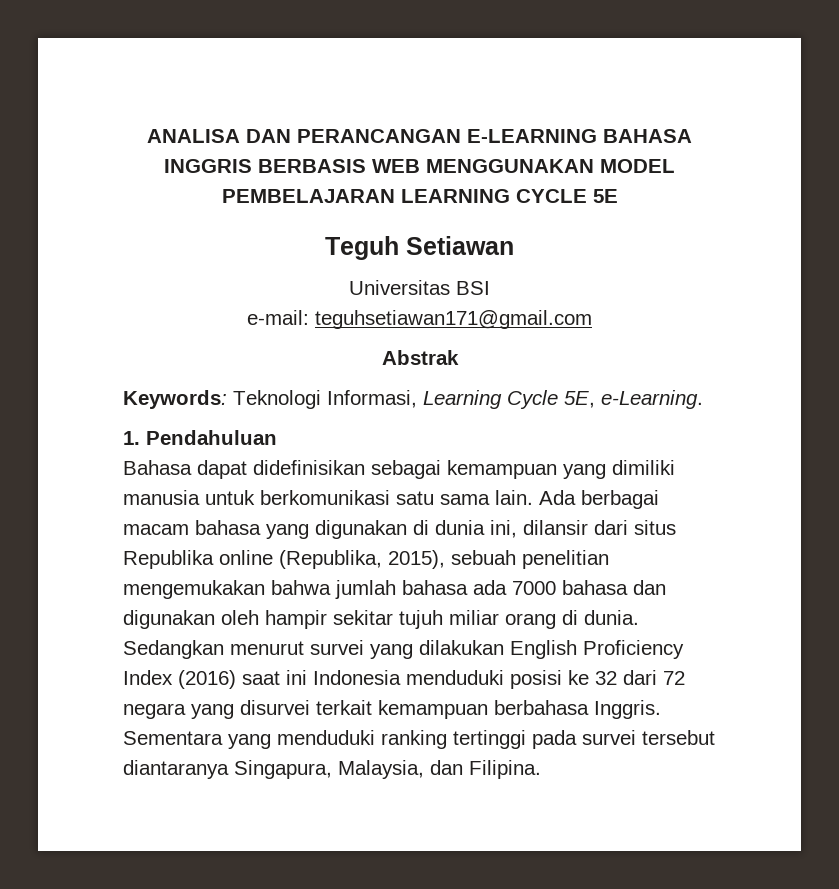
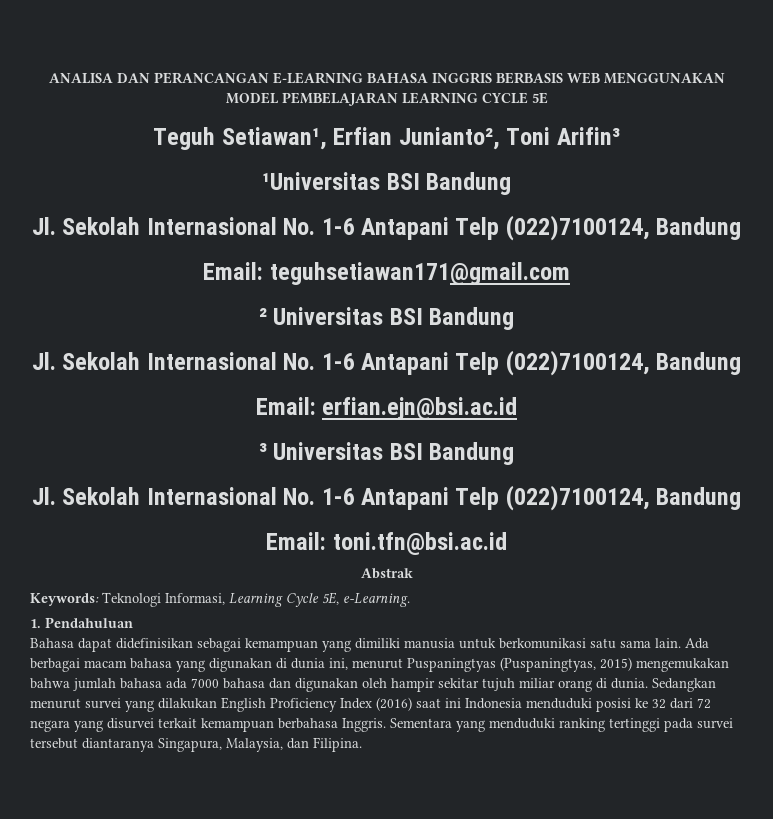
- Teguh Setiawan
- Universitas BSI
- e-mail: teguhsetiawan171@gmail.com
+ Teguh Setiawan¹, Erfian Junianto², Toni Arifin³
+ ¹Universitas BSI Bandung
+ Jl. Sekolah Internasional No. 1-6 Antapani Telp (022)7100124, Bandung
+ Email: teguhsetiawan171@gmail.com
+ ² Universitas BSI Bandung
+ Jl. Sekolah Internasional No. 1-6 Antapani Telp (022)7100124, Bandung
+ Email: erfian.ejn@bsi.ac.id
+ ³ Universitas BSI Bandung
+ Jl. Sekolah Internasional No. 1-6 Antapani Telp (022)7100124, Bandung
+ Email: toni.tfn@bsi.ac.id
- Ada berbagai macam bahasa yang digunakan di dunia ini, dilansir dari situs Republika online (Republika, 2015), sebuah penelitian mengemukakan bahwa jumlah bahasa ada 7000 bahasa dan digunakan oleh hampir sekitar tujuh miliar orang di dunia.
+ Ada berbagai macam bahasa yang digunakan di dunia ini, menurut Puspaningtyas (Puspaningtyas, 2015) mengemukakan bahwa jumlah bahasa ada 7000 bahasa dan digunakan oleh hampir sekitar tujuh miliar orang di dunia.

